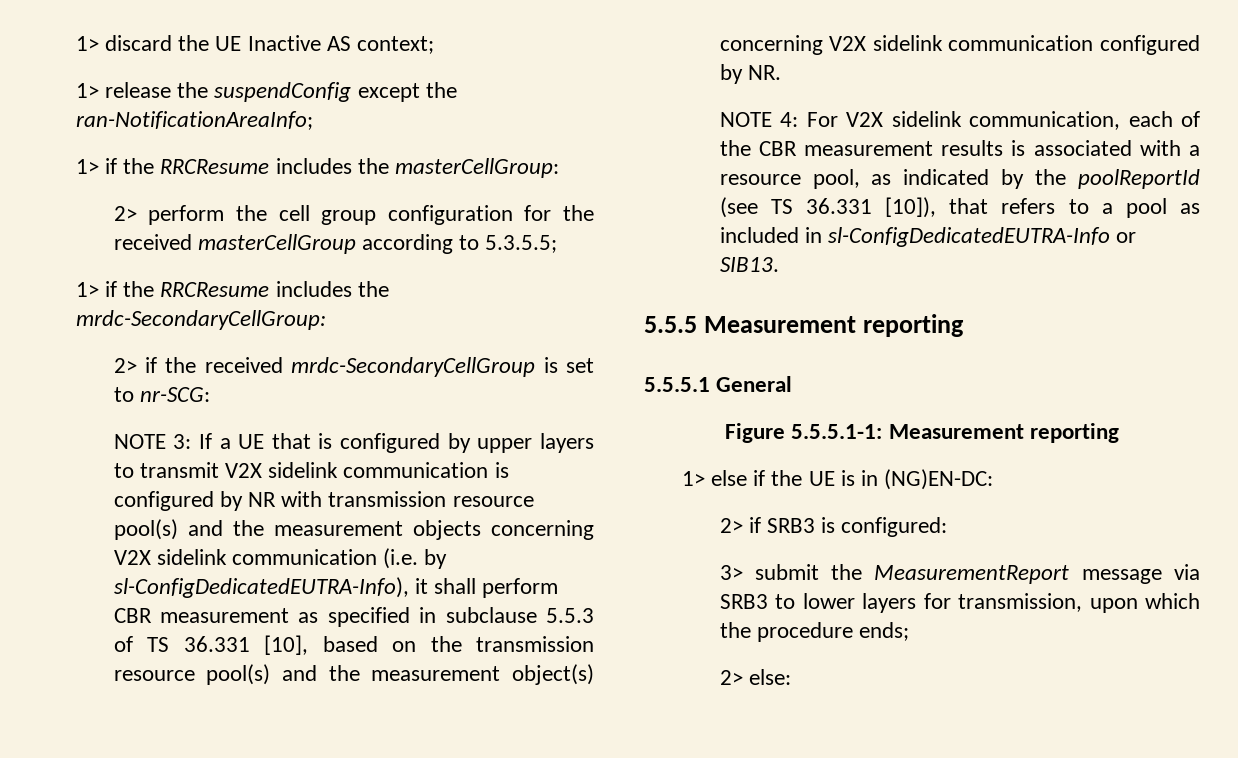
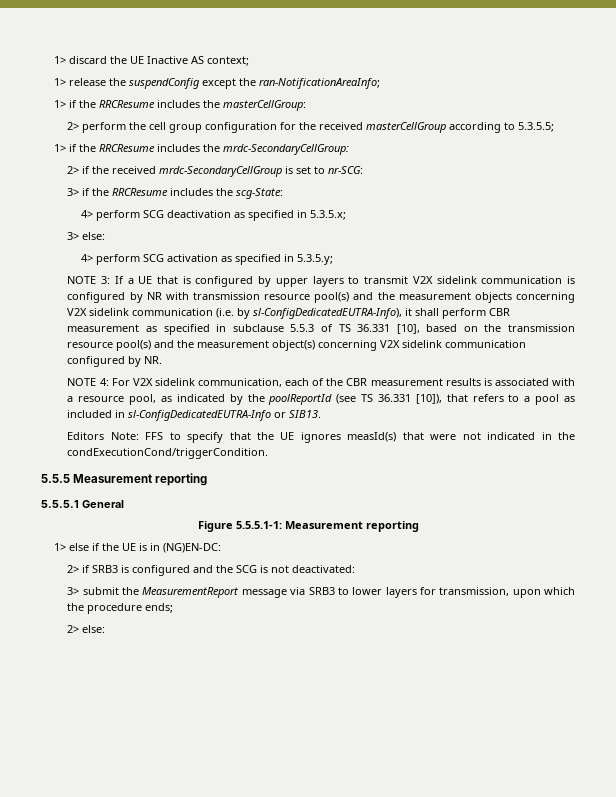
+ 3> if the RRCResume includes the scg-State:
+ 4> perform SCG deactivation as specified in 5.3.5.x;
+ 3> else:
+ 4> perform SCG activation as specified in 5.3.5.y;
+ Editors Note: FFS to specify that the UE ignores measId(s) that were not indicated in the condExecutionCond/triggerCondition.
- 2> if SRB3 is configured:
+ 2> if SRB3 is configured and the SCG is not deactivated:

